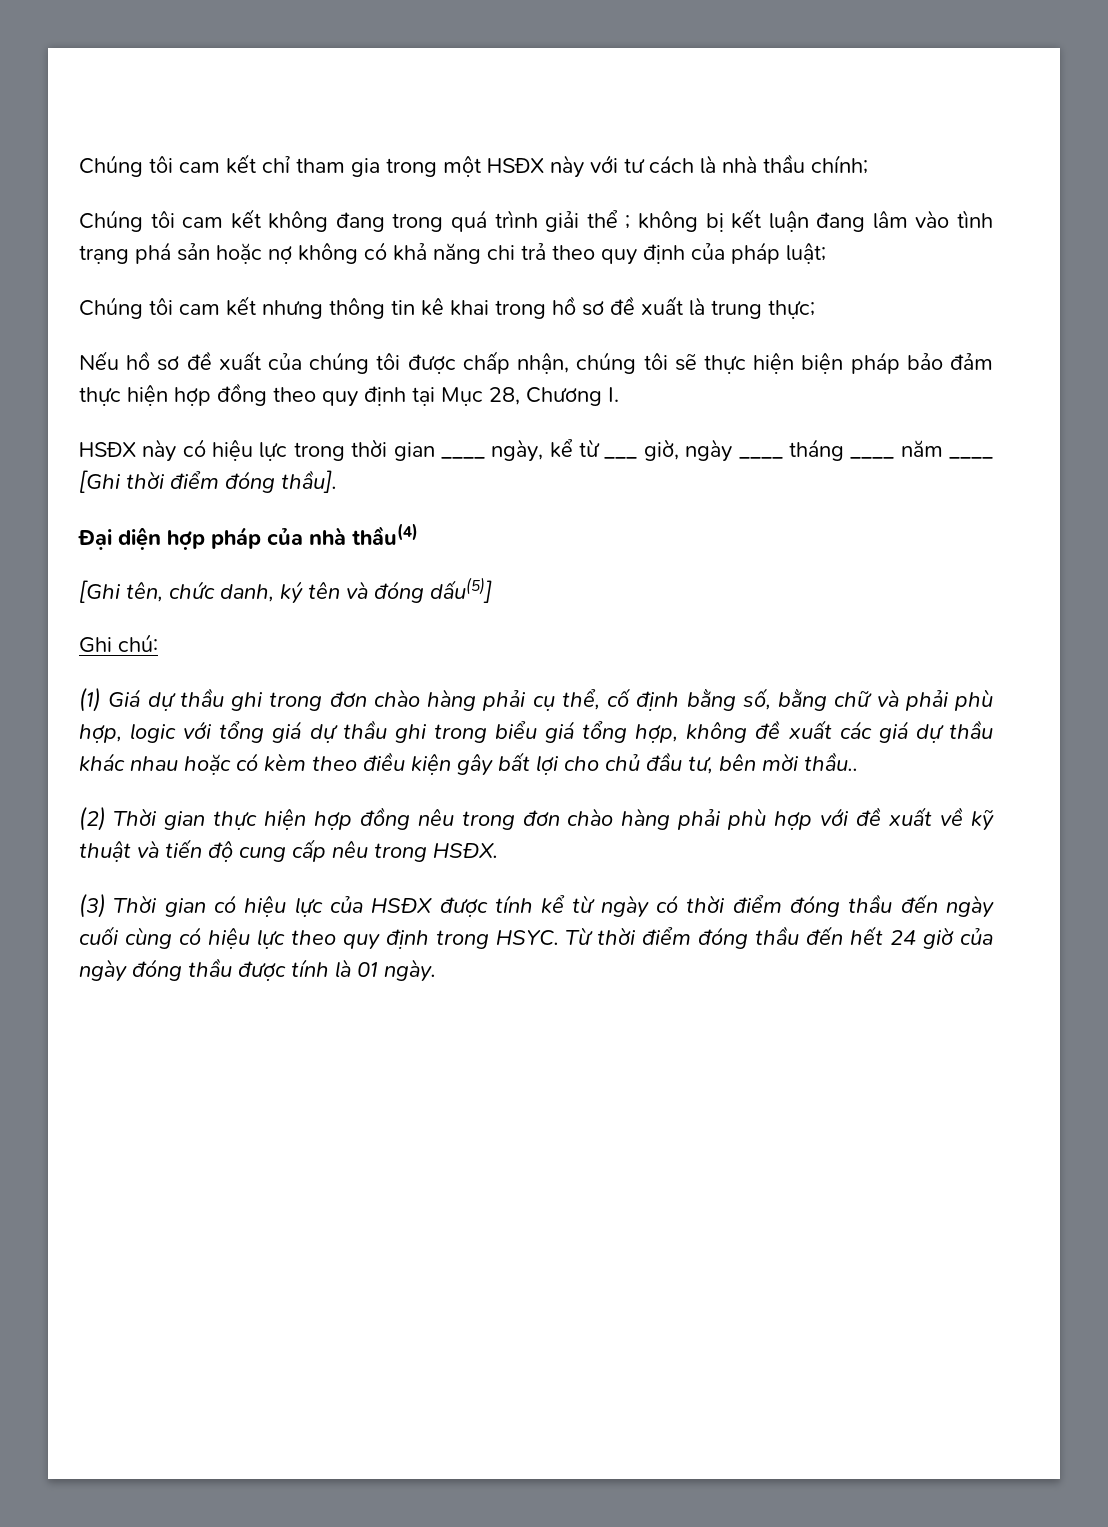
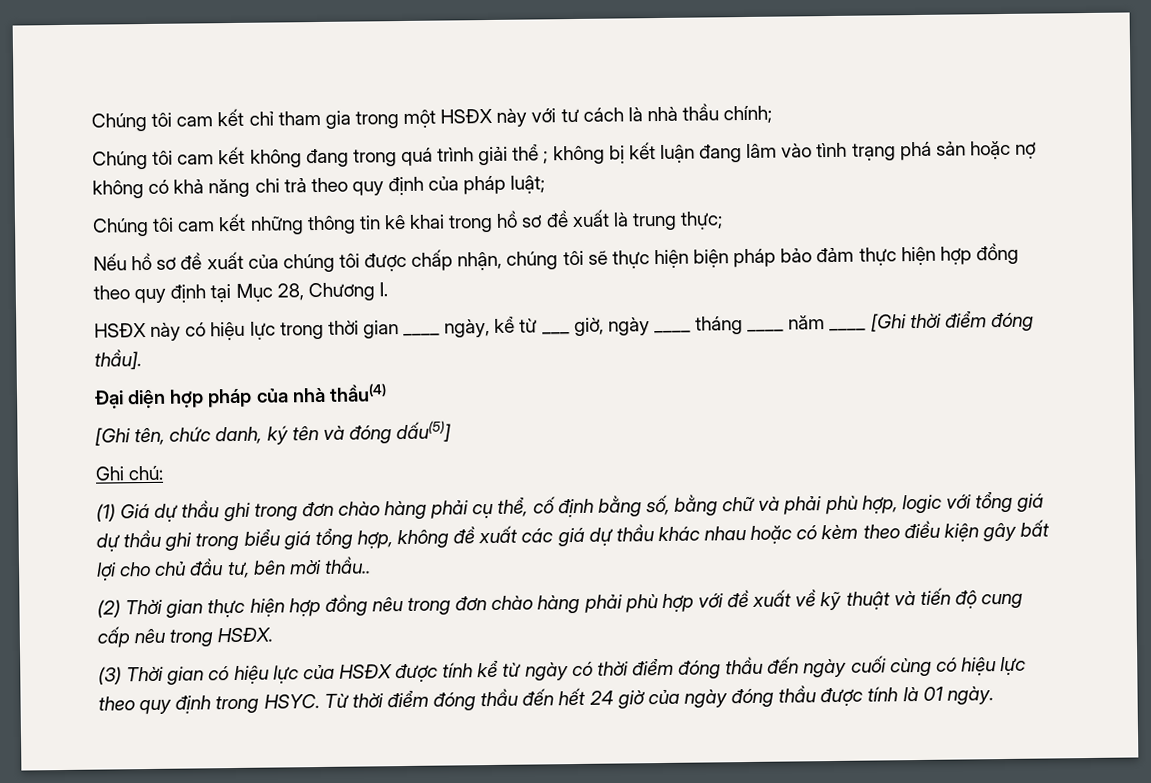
- Chúng tôi cam kết nhưng thông tin kê khai trong hồ sơ đề xuất là trung thực;
+ Chúng tôi cam kết những thông tin kê khai trong hồ sơ đề xuất là trung thực;

